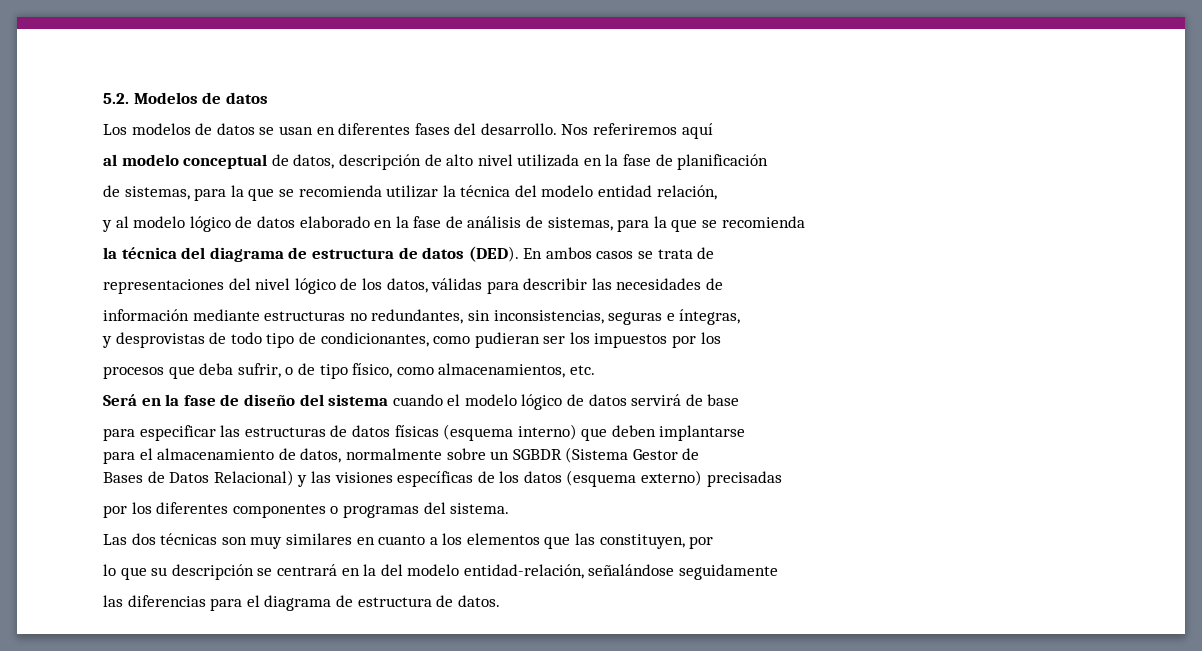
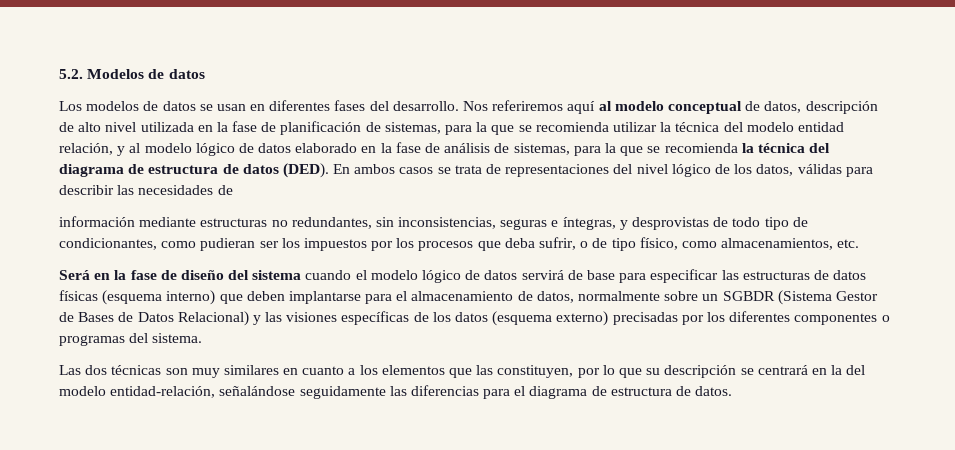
- Nos referiremos aquí
- al modelo conceptual de datos, descripción de alto nivel utilizada en la fase de planificación
- de sistemas, para la que se recomienda utilizar la técnica del modelo entidad relación,
- y al modelo lógico de datos elaborado en la fase de análisis de sistemas, para la que se recomienda
- la técnica del diagrama de estructura de datos (DED).
+ Nos referiremos aquí al modelo conceptual de datos, descripción de alto nivel utilizada en la fase de planificación de sistemas, para la que se recomienda utilizar la técnica del modelo entidad relación, y al modelo lógico de datos elaborado en la fase de análisis de sistemas, para la que se recomienda la técnica del diagrama de estructura de datos (DED).
- En ambos casos se trata de
- representaciones del nivel lógico de los datos, válidas para describir las necesidades de
+ En ambos casos se trata de representaciones del nivel lógico de los datos, válidas para describir las necesidades de
- información mediante estructuras no redundantes, sin inconsistencias, seguras e íntegras,
- y desprovistas de todo tipo de condicionantes, como pudieran ser los impuestos por los
- procesos que deba sufrir, o de tipo físico, como almacenamientos, etc.
+ información mediante estructuras no redundantes, sin inconsistencias, seguras e íntegras, y desprovistas de todo tipo de condicionantes, como pudieran ser los impuestos por los procesos que deba sufrir, o de tipo físico, como almacenamientos, etc.
- Será en la fase de diseño del sistema cuando el modelo lógico de datos servirá de base
- para especificar las estructuras de datos físicas (esquema interno) que deben implantarse
- para el almacenamiento de datos, normalmente sobre un SGBDR (Sistema Gestor de
- Bases de Datos Relacional) y las visiones específicas de los datos (esquema externo) precisadas
- por los diferentes componentes o programas del sistema.
+ Será en la fase de diseño del sistema cuando el modelo lógico de datos servirá de base para especificar las estructuras de datos físicas (esquema interno) que deben implantarse para el almacenamiento de datos, normalmente sobre un SGBDR (Sistema Gestor de Bases de Datos Relacional) y las visiones específicas de los datos (esquema externo) precisadas por los diferentes componentes o programas del sistema.
- Las dos técnicas son muy similares en cuanto a los elementos que las constituyen, por
- lo que su descripción se centrará en la del modelo entidad-relación, señalándose seguidamente
- las diferencias para el diagrama de estructura de datos.
+ Las dos técnicas son muy similares en cuanto a los elementos que las constituyen, por lo que su descripción se centrará en la del modelo entidad-relación, señalándose seguidamente las diferencias para el diagrama de estructura de datos.

